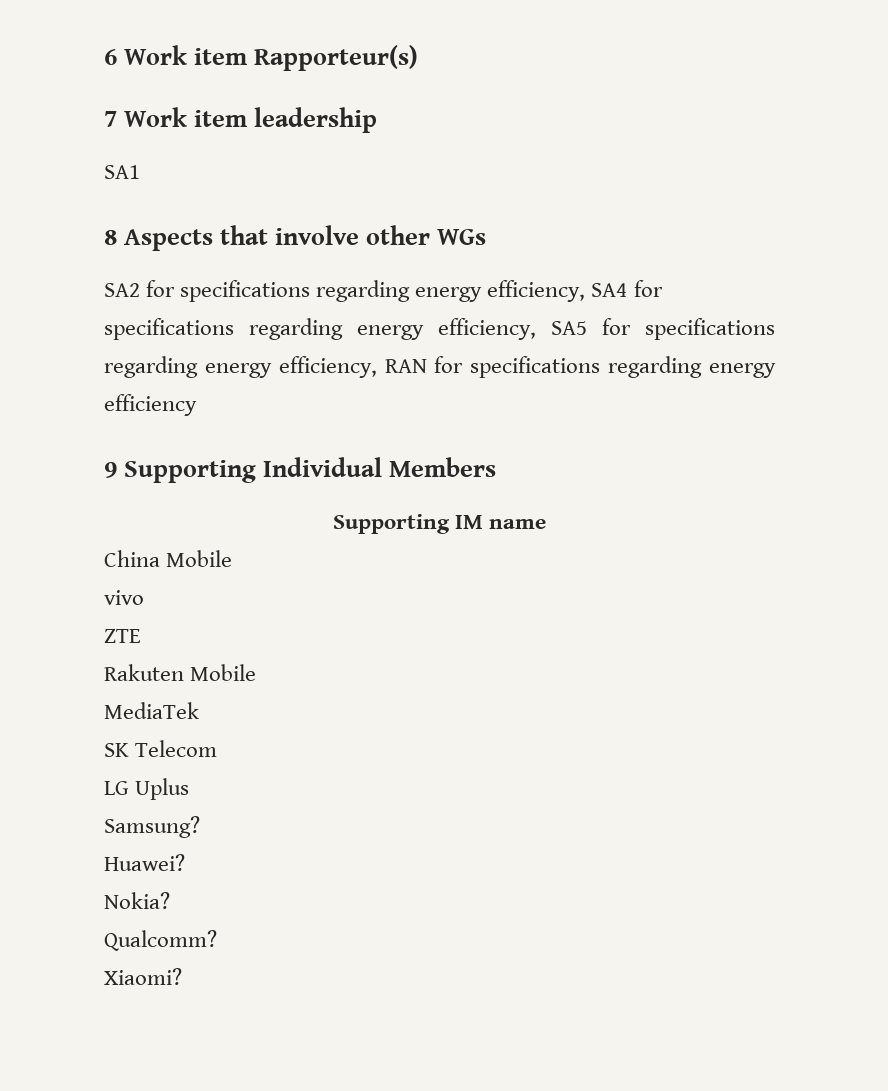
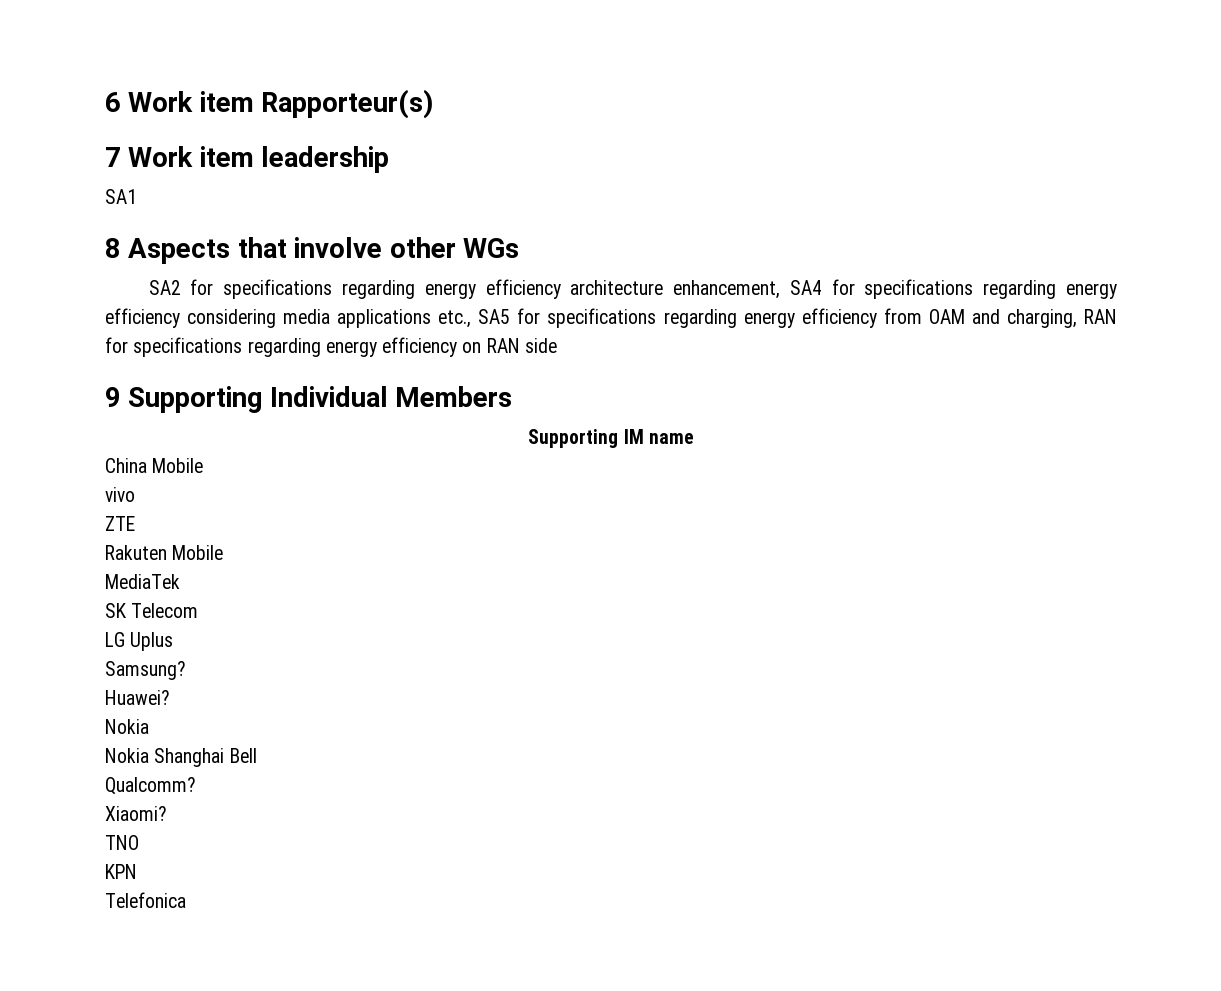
- SA2 for specifications regarding energy efficiency, SA4 for specifications regarding energy efficiency, SA5 for specifications regarding energy efficiency, RAN for specifications regarding energy efficiency
+ SA2 for specifications regarding energy efficiency architecture enhancement, SA4 for specifications regarding energy efficiency considering media applications etc., SA5 for specifications regarding energy efficiency from OAM and charging, RAN for specifications regarding energy efficiency on RAN side
  Huawei?
- Nokia?
+ Nokia
+ Nokia Shanghai Bell
+ TNO
+ KPN
+ Telefonica

